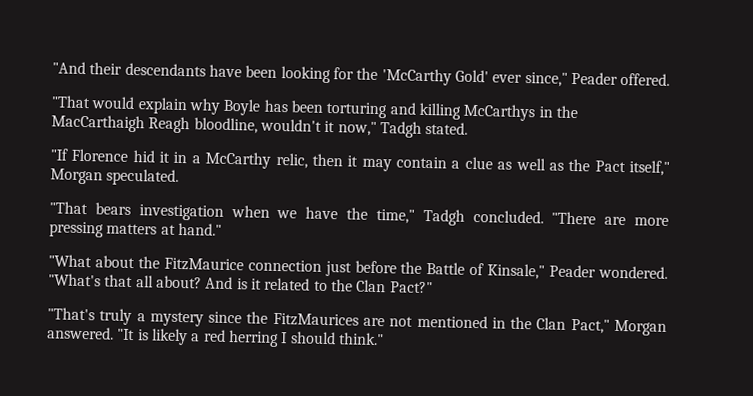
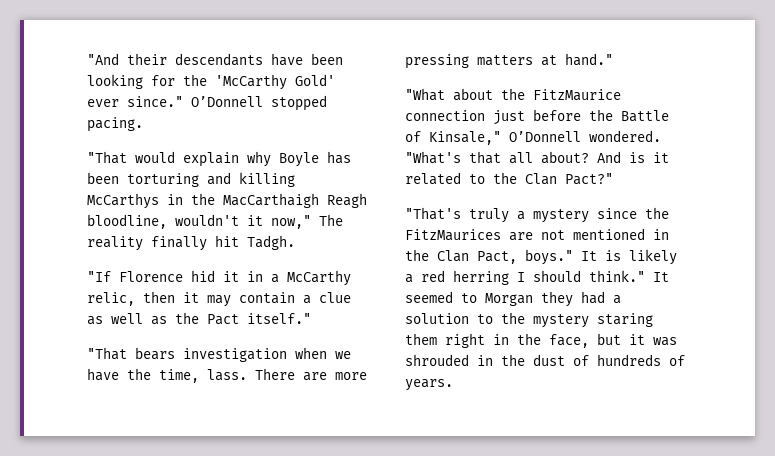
- "And their descendants have been looking for the 'McCarthy Gold' ever since," Peader offered.
+ "And their descendants have been looking for the 'McCarthy Gold' ever since." O’Donnell stopped pacing.
- "That would explain why Boyle has been torturing and killing McCarthys in the MacCarthaigh Reagh bloodline, wouldn't it now," Tadgh stated.
+ "That would explain why Boyle has been torturing and killing McCarthys in the MacCarthaigh Reagh bloodline, wouldn't it now," The reality finally hit Tadgh.
- "If Florence hid it in a McCarthy relic, then it may contain a clue as well as the Pact itself," Morgan speculated.
+ "If Florence hid it in a McCarthy relic, then it may contain a clue as well as the Pact itself."
- "That bears investigation when we have the time," Tadgh concluded. "There are more pressing matters at hand."
+ "That bears investigation when we have the time, lass. There are more pressing matters at hand."
- "What about the FitzMaurice connection just before the Battle of Kinsale," Peader wondered.
+ "What about the FitzMaurice connection just before the Battle of Kinsale," O’Donnell wondered.
- "That's truly a mystery since the FitzMaurices are not mentioned in the Clan Pact," Morgan answered. "It is likely a red herring I should think."
+ "That's truly a mystery since the FitzMaurices are not mentioned in the Clan Pact, boys." It is likely a red herring I should think."
+ It seemed to Morgan they had a solution to the mystery staring them right in the face, but it was shrouded in the dust of hundreds of years.

